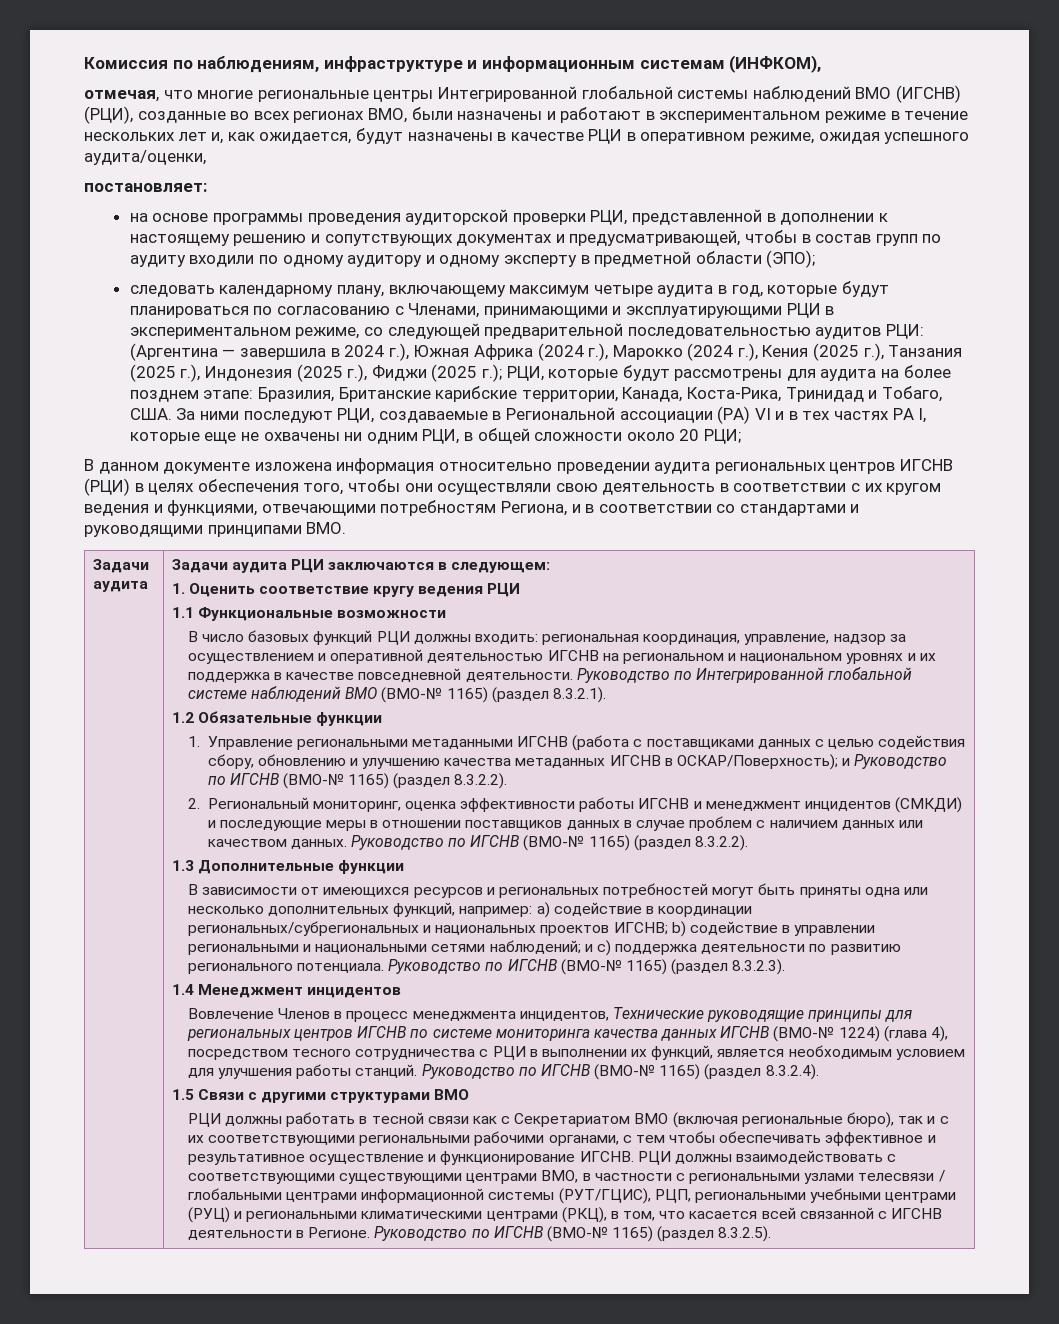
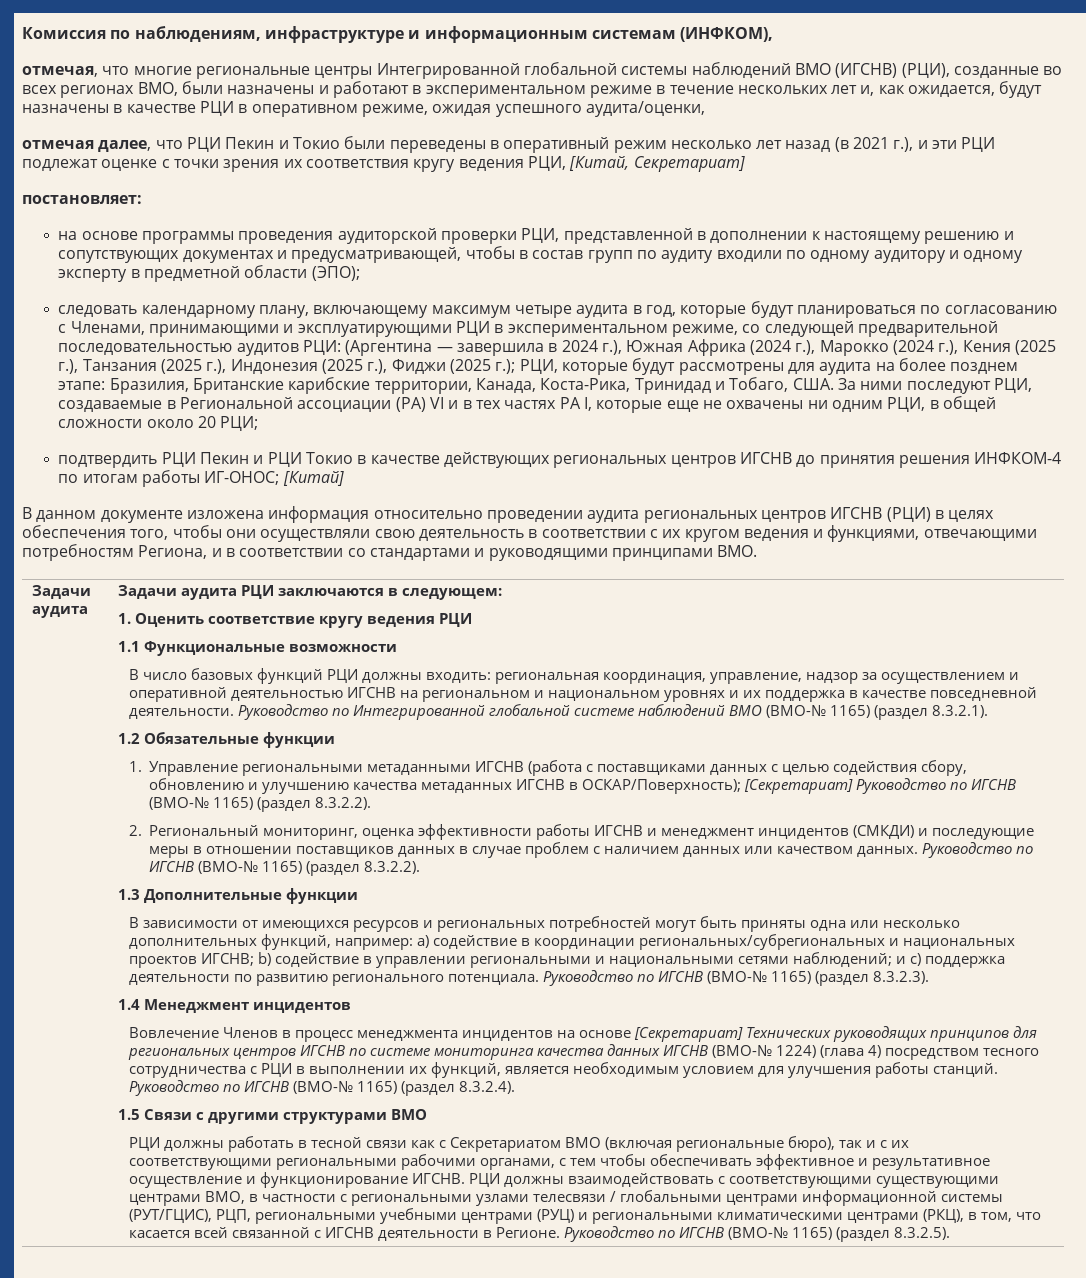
+ отмечая далее, что РЦИ Пекин и Токио были переведены в оперативный режим несколько лет назад (в 2021 г.), и эти РЦИ подлежат оценке с точки зрения их соответствия кругу ведения РЦИ, [Китай, Секретариат]
+ подтвердить РЦИ Пекин и РЦИ Токио в качестве действующих региональных центров ИГСНВ до принятия решения ИНФКОМ-4 по итогам работы ИГ-ОНОС; [Китай]
- 1. Управление региональными метаданными ИГСНВ (работа с поставщиками данных с целью содействия сбору, обновлению и улучшению качества метаданных ИГСНВ в ОСКАР/Поверхность); и Руководство по ИГСНВ (ВМО-№ 1165) (раздел 8.3.2.2).
+ 1. Управление региональными метаданными ИГСНВ (работа с поставщиками данных с целью содействия сбору, обновлению и улучшению качества метаданных ИГСНВ в ОСКАР/Поверхность); [Секретариат] Руководство по ИГСНВ (ВМО-№ 1165) (раздел 8.3.2.2).
- Вовлечение Членов в процесс менеджмента инцидентов, Технические руководящие принципы для региональных центров ИГСНВ по системе мониторинга качества данных ИГСНВ (ВМО-№ 1224) (глава 4), посредством тесного сотрудничества с РЦИ в выполнении их функций, является необходимым условием для улучшения работы станций.
+ Вовлечение Членов в процесс менеджмента инцидентов на основе [Секретариат] Технических руководящих принципов для региональных центров ИГСНВ по системе мониторинга качества данных ИГСНВ (ВМО-№ 1224) (глава 4) посредством тесного сотрудничества с РЦИ в выполнении их функций, является необходимым условием для улучшения работы станций.

